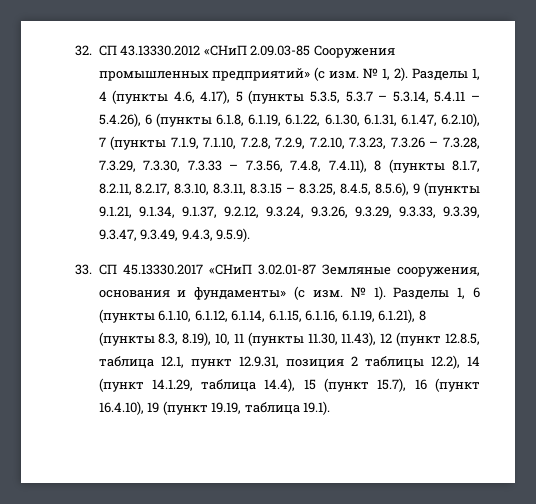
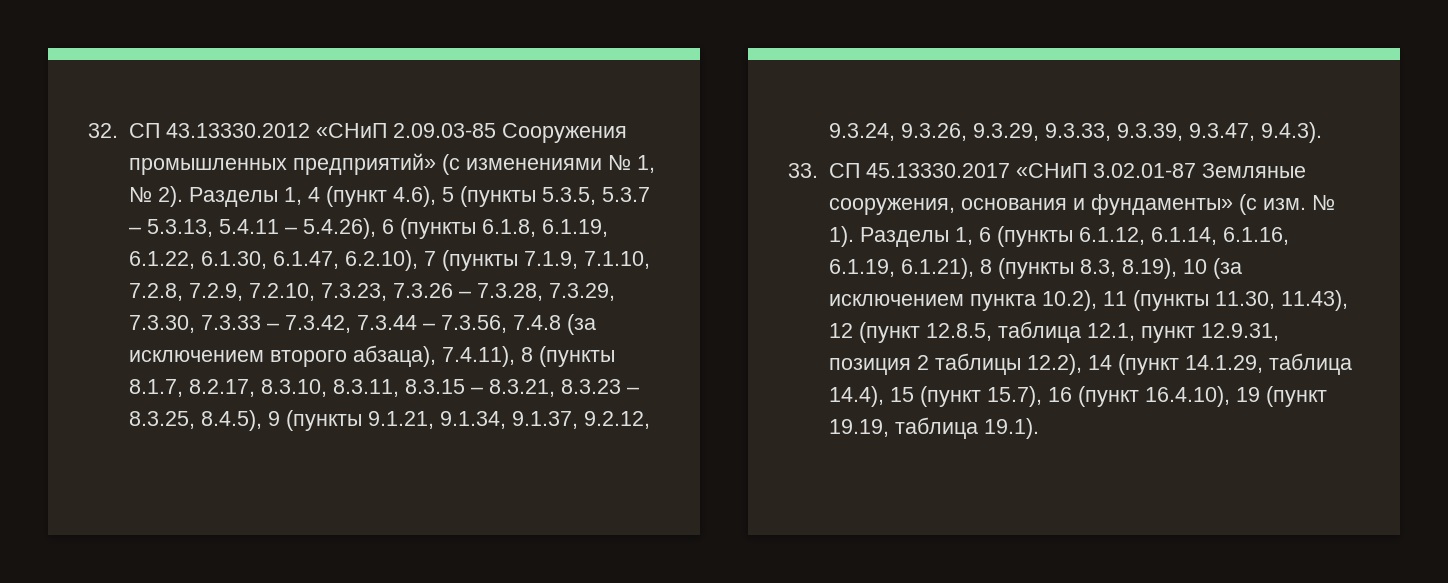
- 32. СП 43.13330.2012 «СНиП 2.09.03-85 Сооружения промышленных предприятий» (с изм. № 1, 2).
+ 32. СП 43.13330.2012 «СНиП 2.09.03-85 Сооружения промышленных предприятий» (с изменениями № 1, № 2).
- Разделы 1, 4 (пункты 4.6, 4.17), 5 (пункты 5.3.5, 5.3.7 – 5.3.14, 5.4.11 – 5.4.26), 6 (пункты 6.1.8, 6.1.19, 6.1.22, 6.1.30, 6.1.31, 6.1.47, 6.2.10), 7 (пункты 7.1.9, 7.1.10, 7.2.8, 7.2.9, 7.2.10, 7.3.23, 7.3.26 – 7.3.28, 7.3.29, 7.3.30, 7.3.33 – 7.3.56, 7.4.8, 7.4.11), 8 (пункты 8.1.7, 8.2.11, 8.2.17, 8.3.10, 8.3.11, 8.3.15 – 8.3.25, 8.4.5, 8.5.6), 9 (пункты 9.1.21, 9.1.34, 9.1.37, 9.2.12, 9.3.24, 9.3.26, 9.3.29, 9.3.33, 9.3.39, 9.3.47, 9.3.49, 9.4.3, 9.5.9).
+ Разделы 1, 4 (пункт 4.6), 5 (пункты 5.3.5, 5.3.7 – 5.3.13, 5.4.11 – 5.4.26), 6 (пункты 6.1.8, 6.1.19, 6.1.22, 6.1.30, 6.1.47, 6.2.10), 7 (пункты 7.1.9, 7.1.10, 7.2.8, 7.2.9, 7.2.10, 7.3.23, 7.3.26 – 7.3.28, 7.3.29, 7.3.30, 7.3.33 – 7.3.42, 7.3.44 – 7.3.56, 7.4.8 (за исключением второго абзаца), 7.4.11), 8 (пункты 8.1.7, 8.2.17, 8.3.10, 8.3.11, 8.3.15 – 8.3.21, 8.3.23 – 8.3.25, 8.4.5), 9 (пункты 9.1.21, 9.1.34, 9.1.37, 9.2.12, 9.3.24, 9.3.26, 9.3.29, 9.3.33, 9.3.39, 9.3.47, 9.4.3).
- Разделы 1, 6 (пункты 6.1.10, 6.1.12, 6.1.14, 6.1.15, 6.1.16, 6.1.19, 6.1.21), 8 (пункты 8.3, 8.19), 10, 11 (пункты 11.30, 11.43), 12 (пункт 12.8.5, таблица 12.1, пункт 12.9.31, позиция 2 таблицы 12.2), 14 (пункт 14.1.29, таблица 14.4), 15 (пункт 15.7), 16 (пункт 16.4.10), 19 (пункт 19.19, таблица 19.1).
+ Разделы 1, 6 (пункты 6.1.12, 6.1.14, 6.1.16, 6.1.19, 6.1.21), 8 (пункты 8.3, 8.19), 10 (за исключением пункта 10.2), 11 (пункты 11.30, 11.43), 12 (пункт 12.8.5, таблица 12.1, пункт 12.9.31, позиция 2 таблицы 12.2), 14 (пункт 14.1.29, таблица 14.4), 15 (пункт 15.7), 16 (пункт 16.4.10), 19 (пункт 19.19, таблица 19.1).

